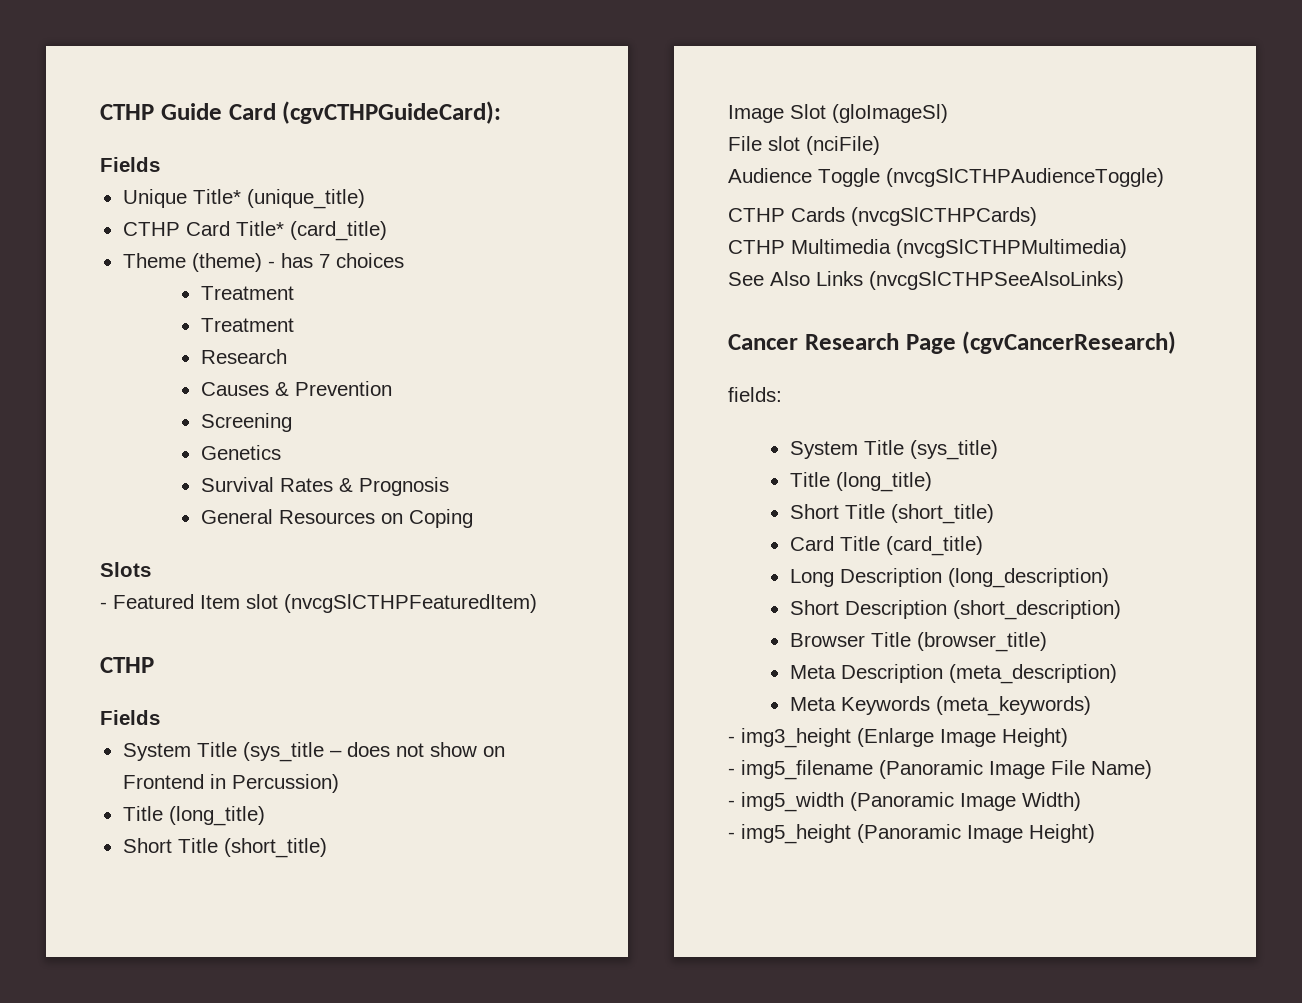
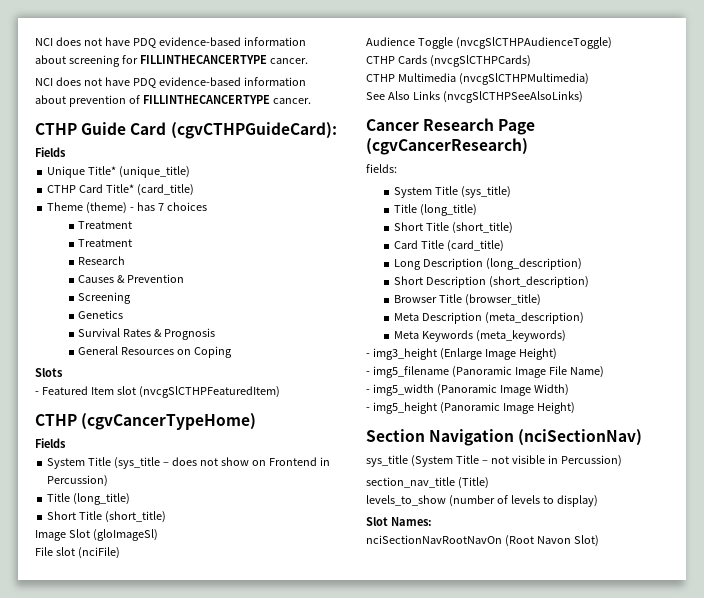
+ NCI does not have PDQ evidence-based information about screening for FILLINTHECANCERTYPE cancer.
+ NCI does not have PDQ evidence-based information about prevention of FILLINTHECANCERTYPE cancer.
  - Featured Item slot (nvcgSlCTHPFeaturedItem)
- CTHP
+ CTHP (cgvCancerTypeHome)
+ Section Navigation (nciSectionNav)
+ sys_title (System Title – not visible in Percussion)
+ section_nav_title (Title)
+ levels_to_show (number of levels to display)
+ Slot Names:
+ nciSectionNavRootNavOn (Root Navon Slot)

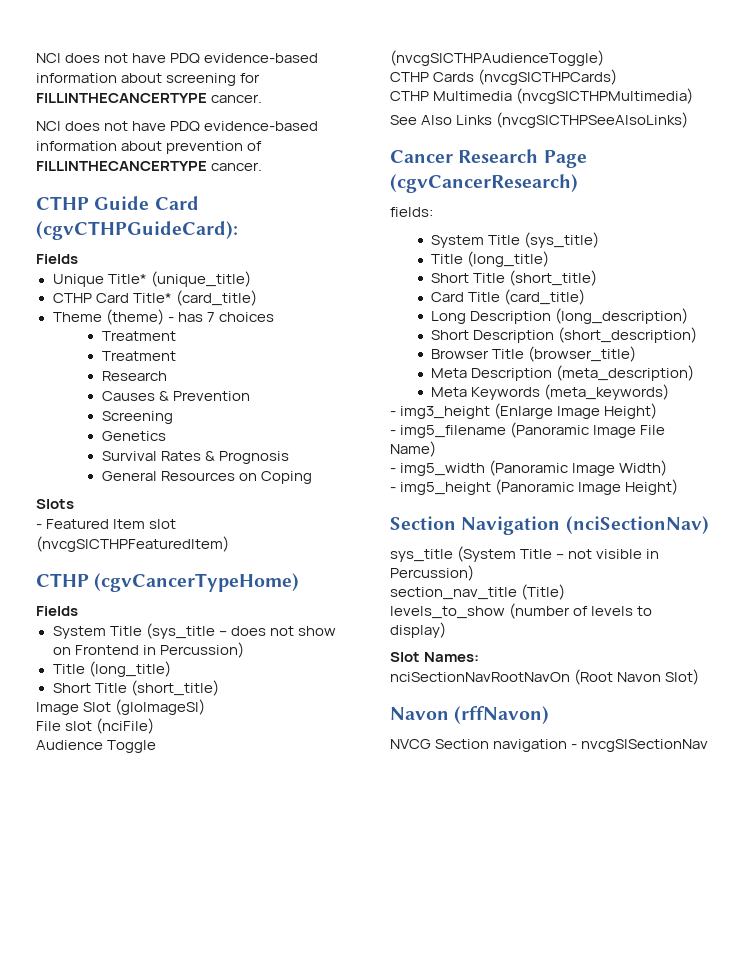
+ Navon (rffNavon)
+ NVCG Section navigation - nvcgSlSectionNav

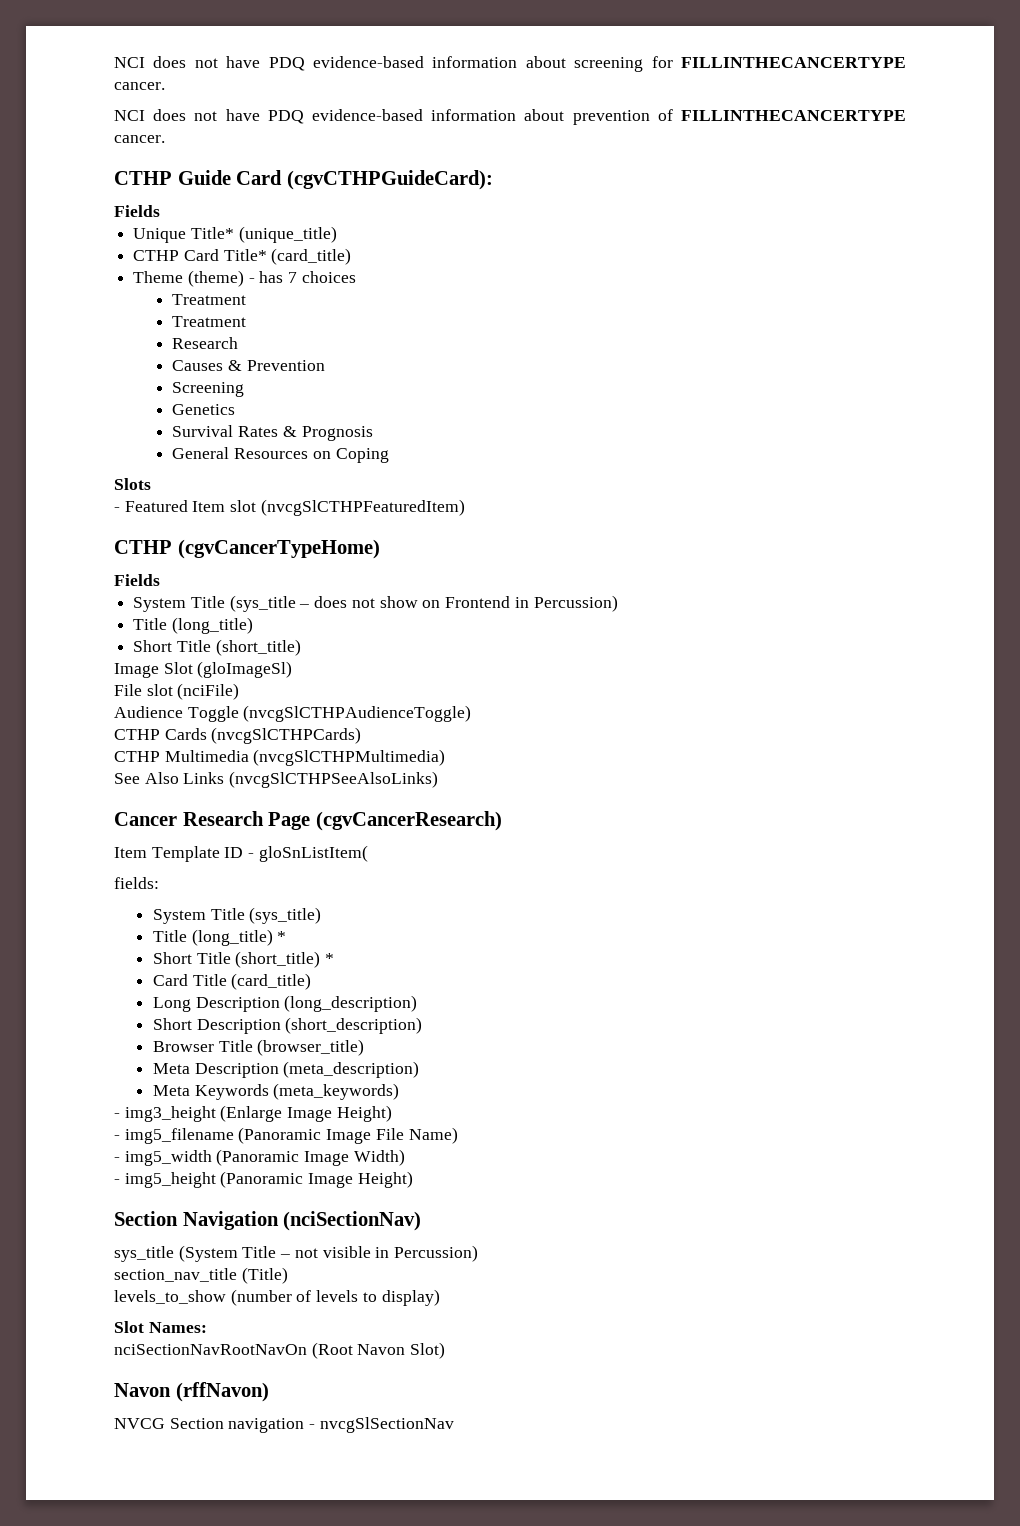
+ Item Template ID - gloSnListItem(
  System Title (sys_title)
- Title (long_title)
- Short Title (short_title)
+ Title (long_title) *
+ Short Title (short_title) *

